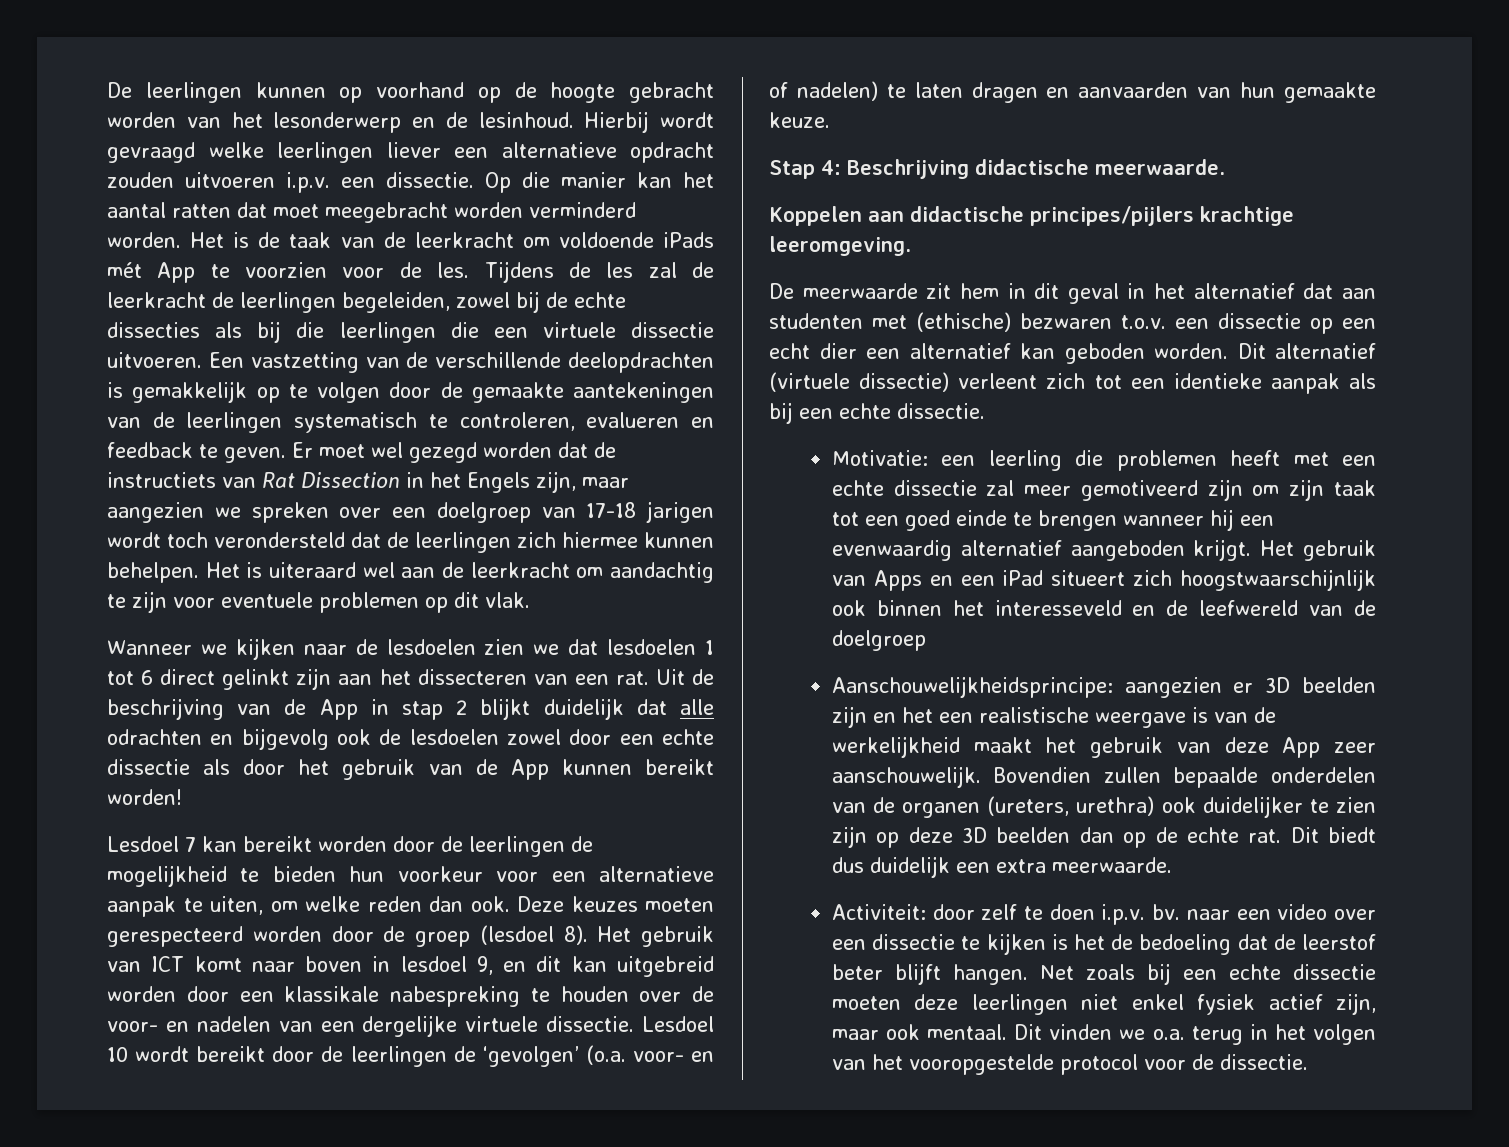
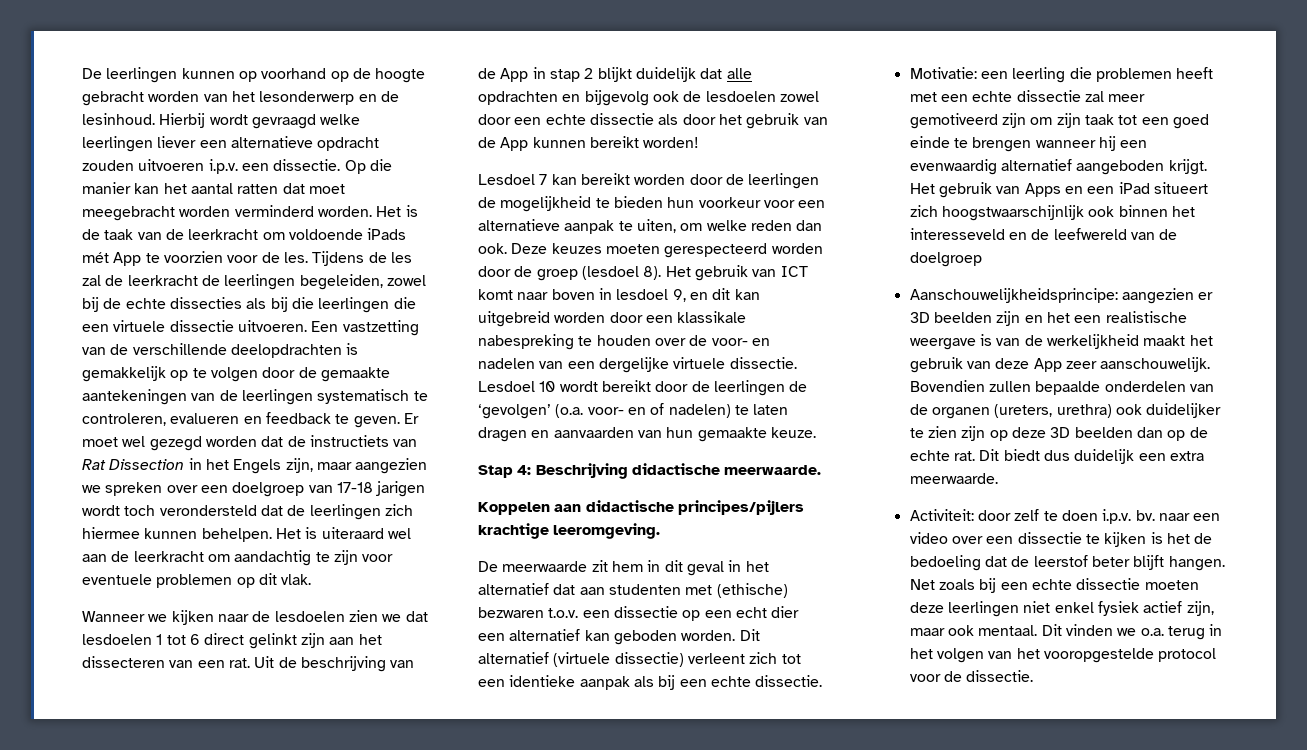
- Uit de beschrijving van de App in stap 2 blijkt duidelijk dat alle odrachten en bijgevolg ook de lesdoelen zowel door een echte dissectie als door het gebruik van de App kunnen bereikt worden!
+ Uit de beschrijving van de App in stap 2 blijkt duidelijk dat alle opdrachten en bijgevolg ook de lesdoelen zowel door een echte dissectie als door het gebruik van de App kunnen bereikt worden!

